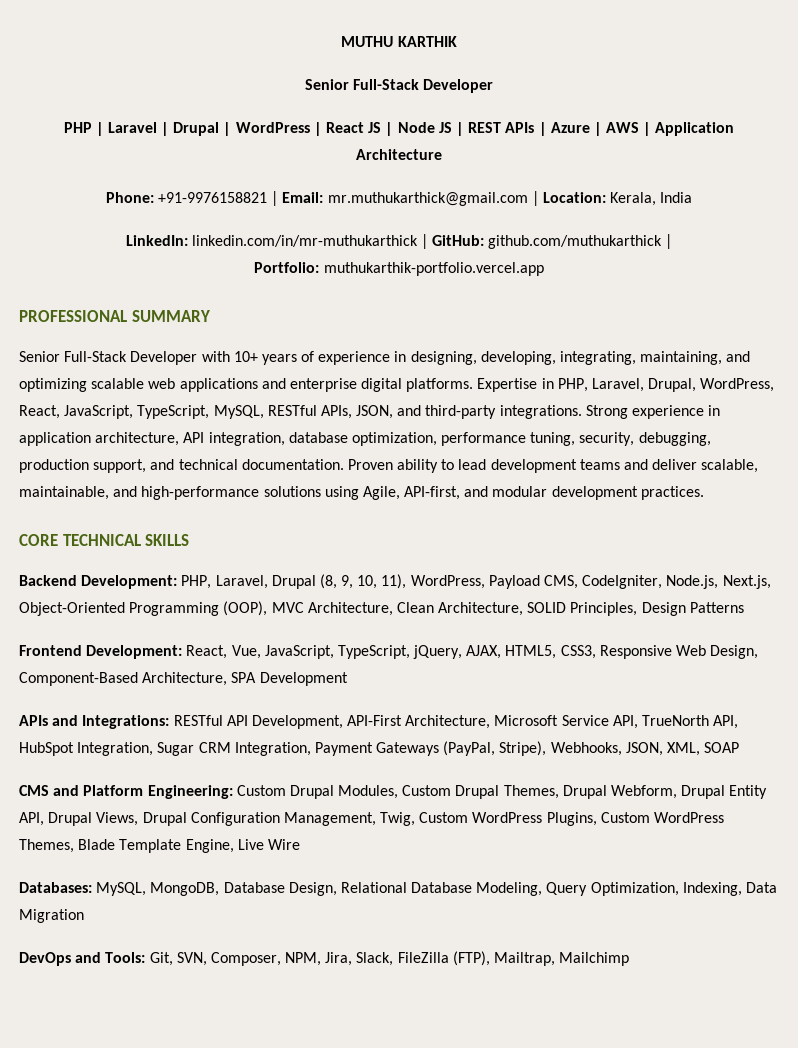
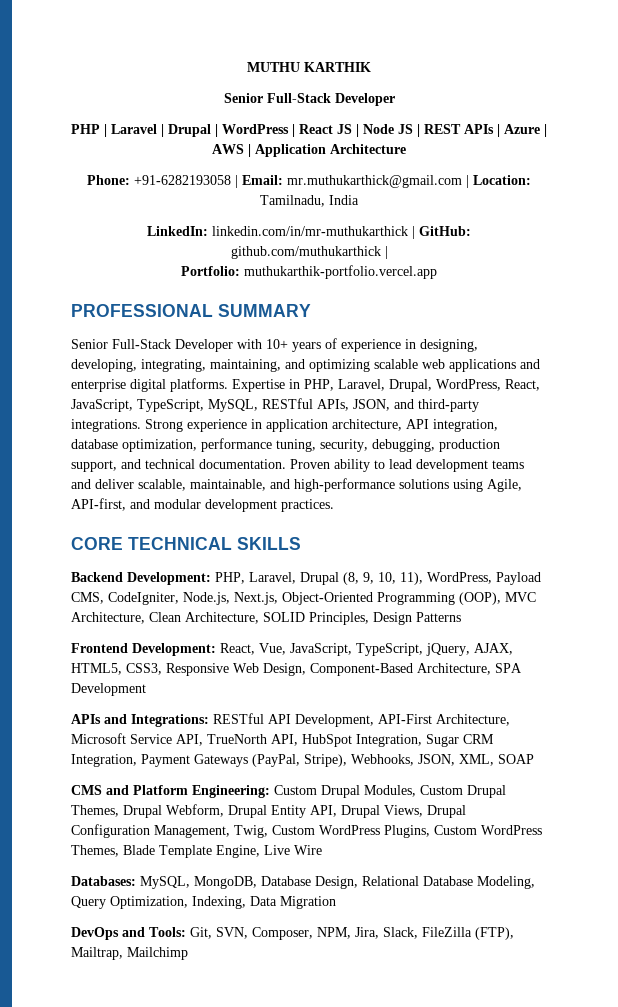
- Phone: +91-9976158821 | Email: mr.muthukarthick@gmail.com | Location: Kerala, India
+ Phone: +91-6282193058 | Email: mr.muthukarthick@gmail.com | Location: Tamilnadu, India

